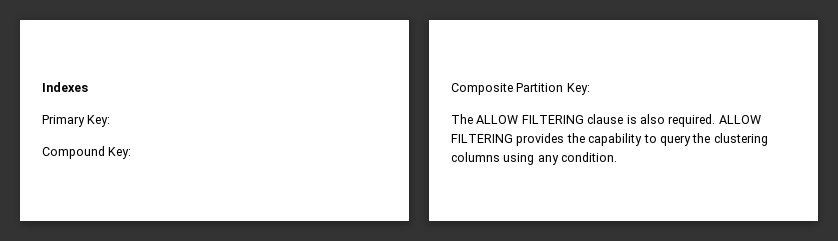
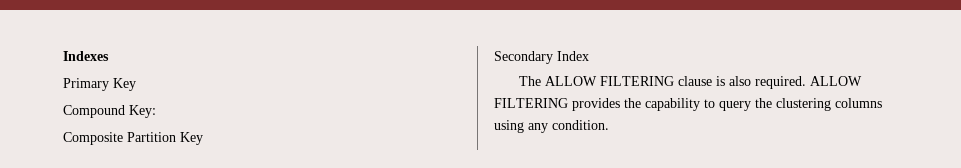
- Primary Key:
+ Primary Key
- Composite Partition Key:
+ Composite Partition Key
+ Secondary Index

